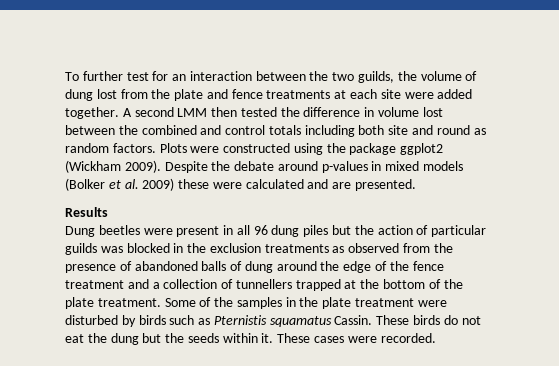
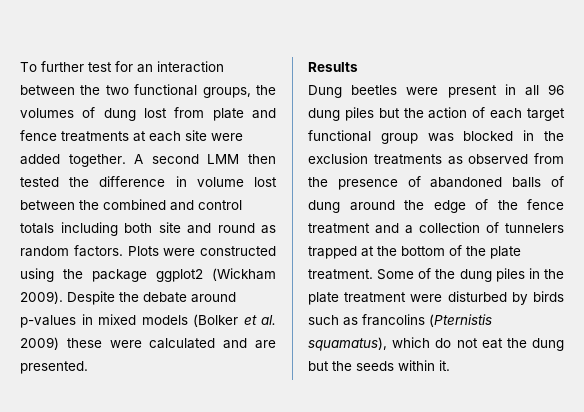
- To further test for an interaction between the two guilds, the volume of dung lost from the plate and fence treatments at each site were added together.
+ To further test for an interaction between the two functional groups, the volumes of dung lost from plate and fence treatments at each site were added together.
- Dung beetles were present in all 96 dung piles but the action of particular guilds was blocked in the exclusion treatments as observed from the presence of abandoned balls of dung around the edge of the fence treatment and a collection of tunnellers trapped at the bottom of the plate treatment.
+ Dung beetles were present in all 96 dung piles but the action of each target functional group was blocked in the exclusion treatments as observed from the presence of abandoned balls of dung around the edge of the fence treatment and a collection of tunnelers trapped at the bottom of the plate treatment.
- Some of the samples in the plate treatment were disturbed by birds such as Pternistis squamatus Cassin. These birds do not eat the dung but the seeds within it. These cases were recorded.
+ Some of the dung piles in the plate treatment were disturbed by birds such as francolins (Pternistis squamatus), which do not eat the dung but the seeds within it.

